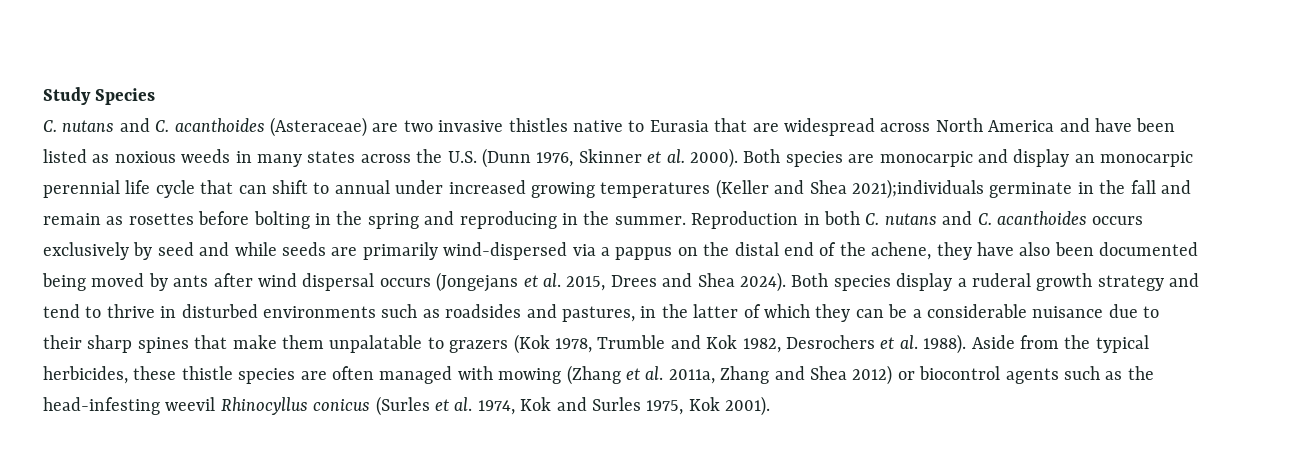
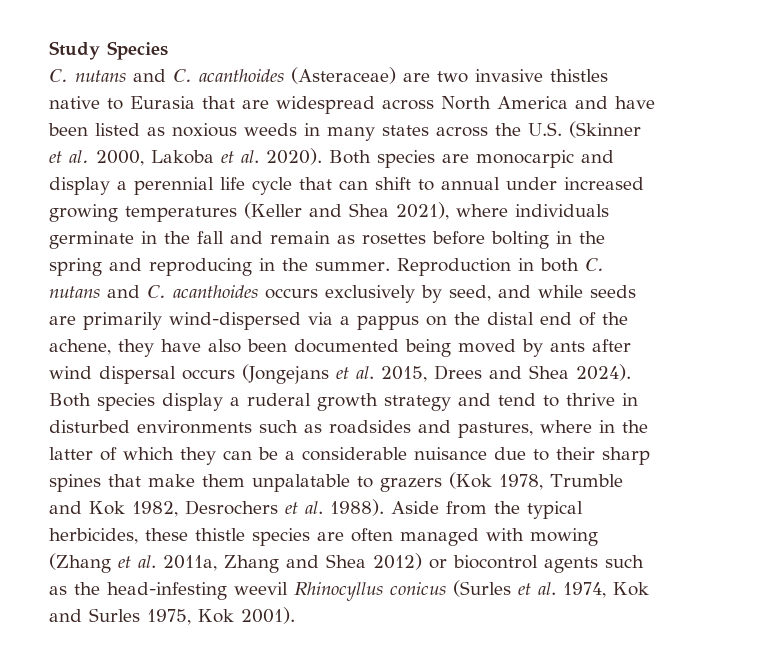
- C. nutans and C. acanthoides (Asteraceae) are two invasive thistles native to Eurasia that are widespread across North America and have been listed as noxious weeds in many states across the U.S. (Dunn 1976, Skinner et al. 2000).
+ C. nutans and C. acanthoides (Asteraceae) are two invasive thistles native to Eurasia that are widespread across North America and have been listed as noxious weeds in many states across the U.S. (Skinner et al. 2000, Lakoba et al. 2020).
- Both species are monocarpic and display an monocarpic perennial life cycle that can shift to annual under increased growing temperatures (Keller and Shea 2021);individuals germinate in the fall and remain as rosettes before bolting in the spring and reproducing in the summer.
+ Both species are monocarpic and display a perennial life cycle that can shift to annual under increased growing temperatures (Keller and Shea 2021), where individuals germinate in the fall and remain as rosettes before bolting in the spring and reproducing in the summer.
- Reproduction in both C. nutans and C. acanthoides occurs exclusively by seed and while seeds are primarily wind-dispersed via a pappus on the distal end of the achene, they have also been documented being moved by ants after wind dispersal occurs (Jongejans et al. 2015, Drees and Shea 2024).
+ Reproduction in both C. nutans and C. acanthoides occurs exclusively by seed, and while seeds are primarily wind-dispersed via a pappus on the distal end of the achene, they have also been documented being moved by ants after wind dispersal occurs (Jongejans et al. 2015, Drees and Shea 2024).
- Both species display a ruderal growth strategy and tend to thrive in disturbed environments such as roadsides and pastures, in the latter of which they can be a considerable nuisance due to their sharp spines that make them unpalatable to grazers (Kok 1978, Trumble and Kok 1982, Desrochers et al. 1988).
+ Both species display a ruderal growth strategy and tend to thrive in disturbed environments such as roadsides and pastures, where in the latter of which they can be a considerable nuisance due to their sharp spines that make them unpalatable to grazers (Kok 1978, Trumble and Kok 1982, Desrochers et al. 1988).

